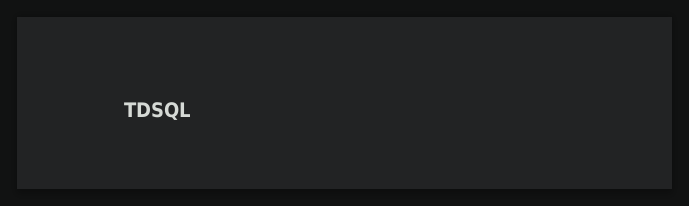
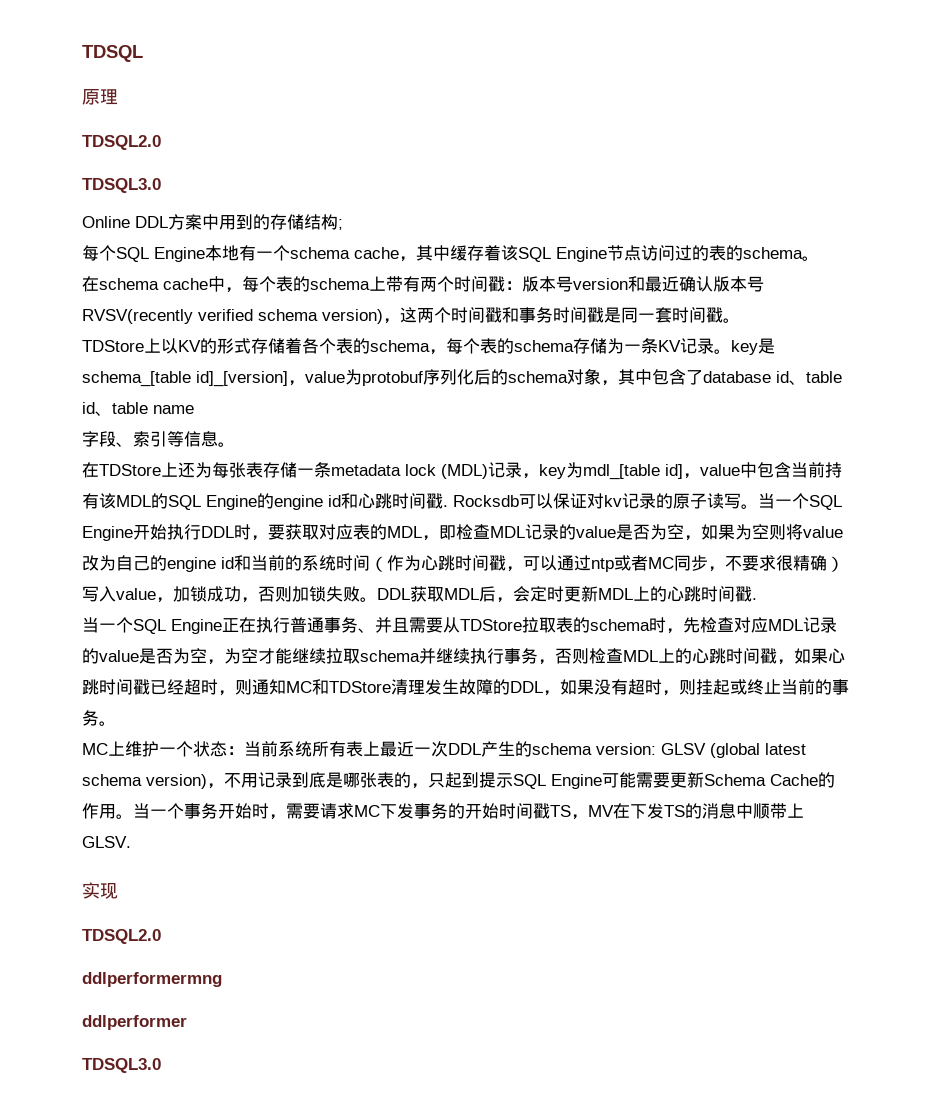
+ 原理
+ TDSQL2.0
+ TDSQL3.0
+ Online DDL方案中用到的存储结构;
+ 每个SQL Engine本地有一个schema cache，其中缓存着该SQL Engine节点访问过的表的schema。
+ 在schema cache中，每个表的schema上带有两个时间戳：版本号version和最近确认版本号RVSV(recently verified schema version)，这两个时间戳和事务时间戳是同一套时间戳。
+ TDStore上以KV的形式存储着各个表的schema，每个表的schema存储为一条KV记录。key是schema_[table id]_[version]，value为protobuf序列化后的schema对象，其中包含了database id、table id、table name
+ 字段、索引等信息。
+ 在TDStore上还为每张表存储一条metadata lock (MDL)记录，key为mdl_[table id]，value中包含当前持有该MDL的SQL Engine的engine id和心跳时间戳. Rocksdb可以保证对kv记录的原子读写。当一个SQL Engine开始执行DDL时，要获取对应表的MDL，即检查MDL记录的value是否为空，如果为空则将value改为自己的engine id和当前的系统时间（作为心跳时间戳，可以通过ntp或者MC同步，不要求很精确）写入value，加锁成功，否则加锁失败。DDL获取MDL后，会定时更新MDL上的心跳时间戳.
+ 当一个SQL Engine正在执行普通事务、并且需要从TDStore拉取表的schema时，先检查对应MDL记录的value是否为空，为空才能继续拉取schema并继续执行事务，否则检查MDL上的心跳时间戳，如果心跳时间戳已经超时，则通知MC和TDStore清理发生故障的DDL，如果没有超时，则挂起或终止当前的事务。
+ MC上维护一个状态：当前系统所有表上最近一次DDL产生的schema version: GLSV (global latest schema version)，不用记录到底是哪张表的，只起到提示SQL Engine可能需要更新Schema Cache的作用。当一个事务开始时，需要请求MC下发事务的开始时间戳TS，MV在下发TS的消息中顺带上GLSV.
+ 实现
+ TDSQL2.0
+ ddlperformermng
+ ddlperformer
+ TDSQL3.0

